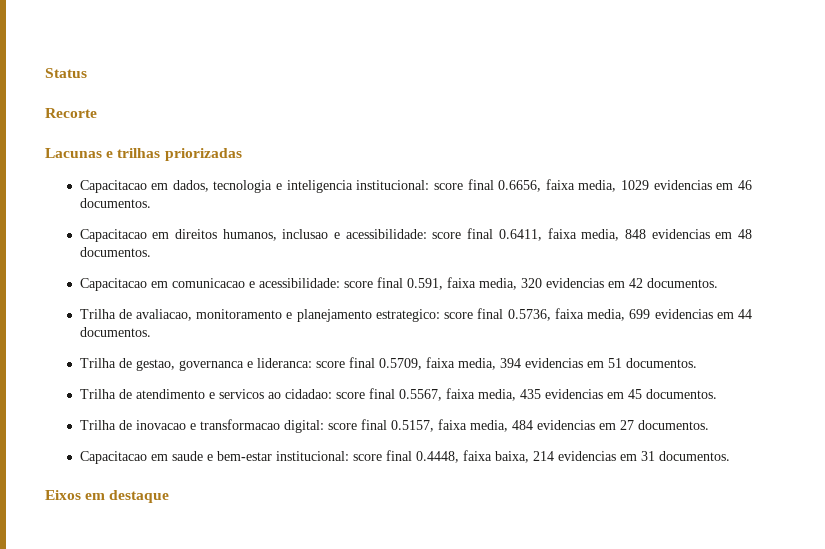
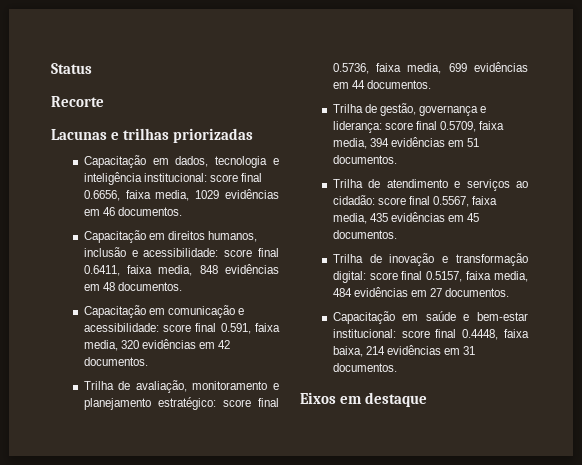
- Capacitacao em dados, tecnologia e inteligencia institucional: score final 0.6656, faixa media, 1029 evidencias em 46 documentos.
+ Capacitação em dados, tecnologia e inteligência institucional: score final 0.6656, faixa media, 1029 evidências em 46 documentos.
- Capacitacao em direitos humanos, inclusao e acessibilidade: score final 0.6411, faixa media, 848 evidencias em 48 documentos.
+ Capacitação em direitos humanos, inclusão e acessibilidade: score final 0.6411, faixa media, 848 evidências em 48 documentos.
- Capacitacao em comunicacao e acessibilidade: score final 0.591, faixa media, 320 evidencias em 42 documentos.
+ Capacitação em comunicação e acessibilidade: score final 0.591, faixa media, 320 evidências em 42 documentos.
- Trilha de avaliacao, monitoramento e planejamento estrategico: score final 0.5736, faixa media, 699 evidencias em 44 documentos.
+ Trilha de avaliação, monitoramento e planejamento estratégico: score final 0.5736, faixa media, 699 evidências em 44 documentos.
- Trilha de gestao, governanca e lideranca: score final 0.5709, faixa media, 394 evidencias em 51 documentos.
+ Trilha de gestão, governança e liderança: score final 0.5709, faixa media, 394 evidências em 51 documentos.
- Trilha de atendimento e servicos ao cidadao: score final 0.5567, faixa media, 435 evidencias em 45 documentos.
+ Trilha de atendimento e serviços ao cidadão: score final 0.5567, faixa media, 435 evidências em 45 documentos.
- Trilha de inovacao e transformacao digital: score final 0.5157, faixa media, 484 evidencias em 27 documentos.
+ Trilha de inovação e transformação digital: score final 0.5157, faixa media, 484 evidências em 27 documentos.
- Capacitacao em saude e bem-estar institucional: score final 0.4448, faixa baixa, 214 evidencias em 31 documentos.
+ Capacitação em saúde e bem-estar institucional: score final 0.4448, faixa baixa, 214 evidências em 31 documentos.

